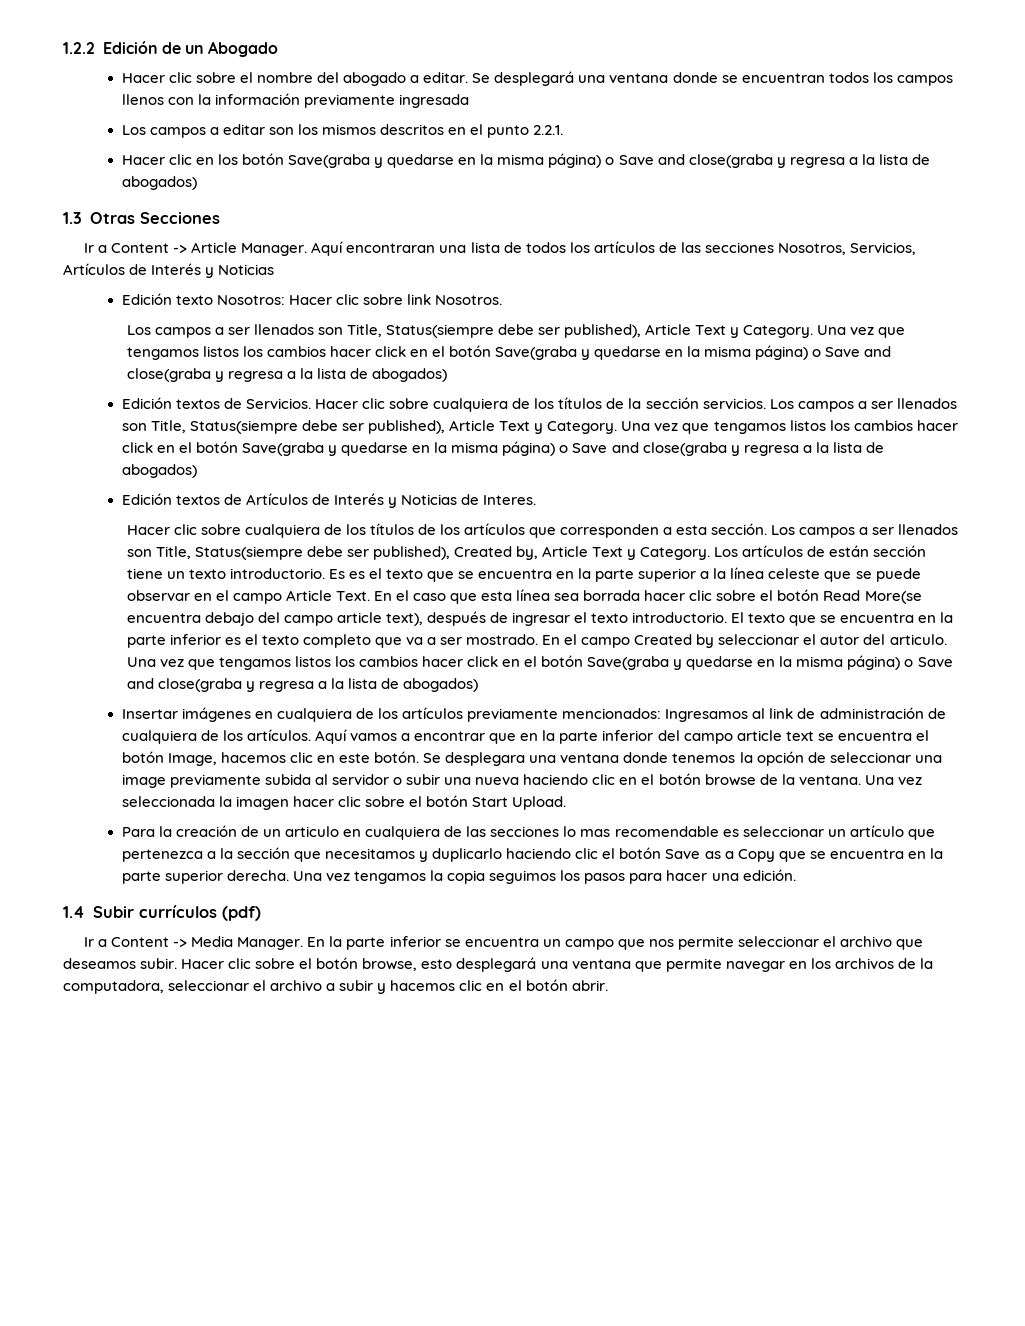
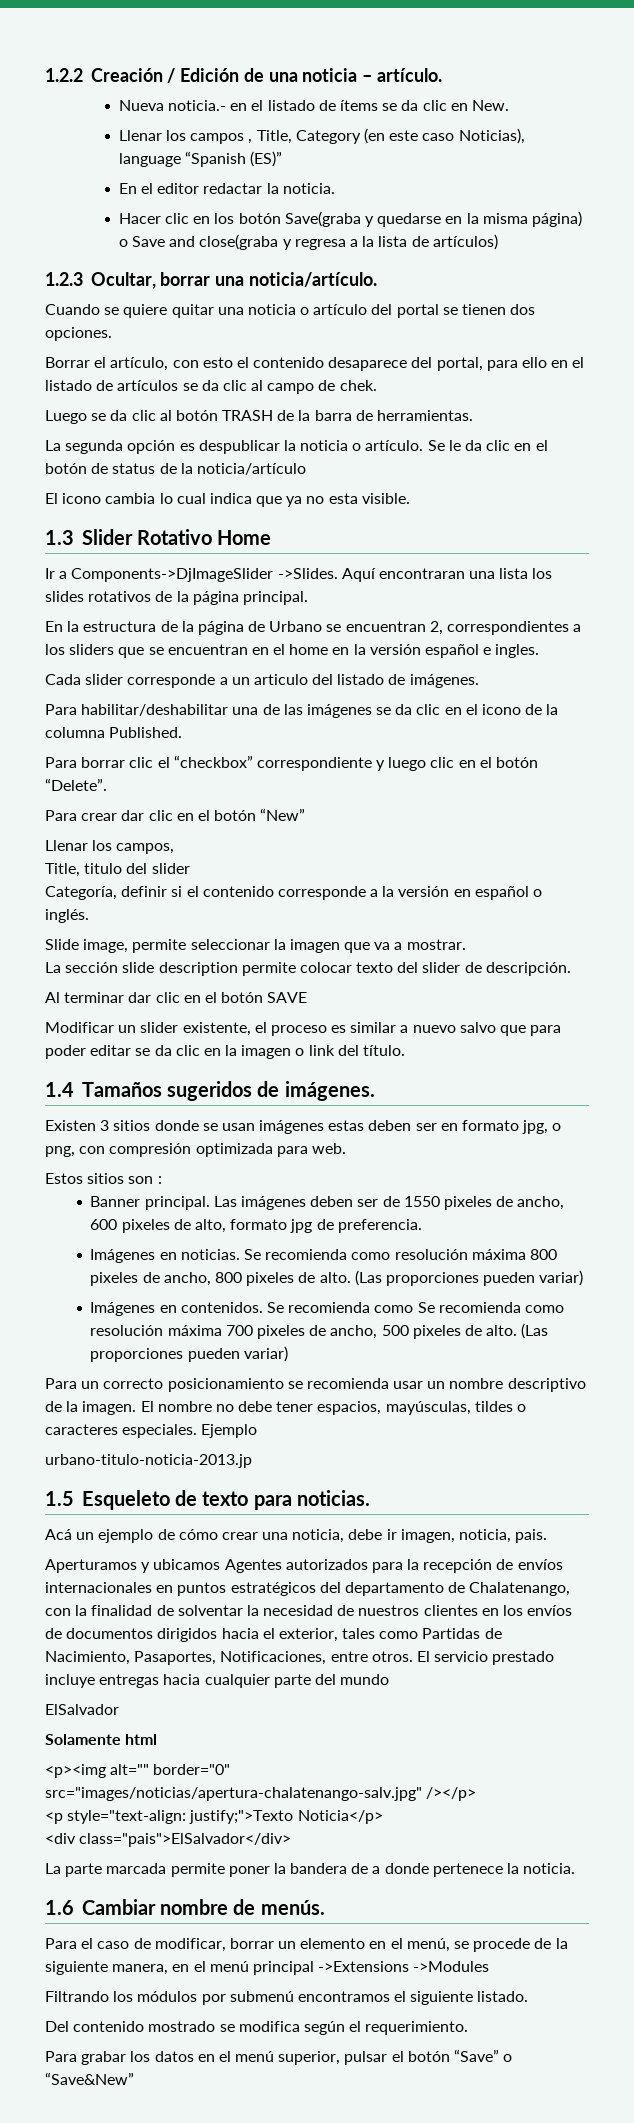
- 1.2.2 Edición de un Abogado
- Hacer clic sobre el nombre del abogado a editar. Se desplegará una ventana donde se encuentran todos los campos llenos con la información previamente ingresada
- Los campos a editar son los mismos descritos en el punto 2.2.1.
+ 1.2.2 Creación / Edición de una noticia – artículo.
+ Nueva noticia.- en el listado de ítems se da clic en New.
+ Llenar los campos , Title, Category (en este caso Noticias), language “Spanish (ES)”
+ En el editor redactar la noticia.
- Hacer clic en los botón Save(graba y quedarse en la misma página) o Save and close(graba y regresa a la lista de abogados)
- 1.3 Otras Secciones
- Ir a Content -> Article Manager. Aquí encontraran una lista de todos los artículos de las secciones Nosotros, Servicios, Artículos de Interés y Noticias
- Edición texto Nosotros: Hacer clic sobre link Nosotros.
- Los campos a ser llenados son Title, Status(siempre debe ser published), Article Text y Category. Una vez que tengamos listos los cambios hacer click en el botón Save(graba y quedarse en la misma página) o Save and close(graba y regresa a la lista de abogados)
- Edición textos de Servicios. Hacer clic sobre cualquiera de los títulos de la sección servicios. Los campos a ser llenados son Title, Status(siempre debe ser published), Article Text y Category. Una vez que tengamos listos los cambios hacer click en el botón Save(graba y quedarse en la misma página) o Save and close(graba y regresa a la lista de abogados)
- Edición textos de Artículos de Interés y Noticias de Interes.
- Hacer clic sobre cualquiera de los títulos de los artículos que corresponden a esta sección. Los campos a ser llenados son Title, Status(siempre debe ser published), Created by, Article Text y Category. Los artículos de están sección tiene un texto introductorio. Es es el texto que se encuentra en la parte superior a la línea celeste que se puede observar en el campo Article Text. En el caso que esta línea sea borrada hacer clic sobre el botón Read More(se encuentra debajo del campo article text), después de ingresar el texto introductorio. El texto que se encuentra en la parte inferior es el texto completo que va a ser mostrado. En el campo Created by seleccionar el autor del articulo. Una vez que tengamos listos los cambios hacer click en el botón Save(graba y quedarse en la misma página) o Save and close(graba y regresa a la lista de abogados)
- Insertar imágenes en cualquiera de los artículos previamente mencionados: Ingresamos al link de administración de cualquiera de los artículos. Aquí vamos a encontrar que en la parte inferior del campo article text se encuentra el botón Image, hacemos clic en este botón. Se desplegara una ventana donde tenemos la opción de seleccionar una image previamente subida al servidor o subir una nueva haciendo clic en el botón browse de la ventana. Una vez seleccionada la imagen hacer clic sobre el botón Start Upload.
- Para la creación de un articulo en cualquiera de las secciones lo mas recomendable es seleccionar un artículo que pertenezca a la sección que necesitamos y duplicarlo haciendo clic el botón Save as a Copy que se encuentra en la parte superior derecha. Una vez tengamos la copia seguimos los pasos para hacer una edición.
- 1.4 Subir currículos (pdf)
- Ir a Content -> Media Manager. En la parte inferior se encuentra un campo que nos permite seleccionar el archivo que deseamos subir. Hacer clic sobre el botón browse, esto desplegará una ventana que permite navegar en los archivos de la computadora, seleccionar el archivo a subir y hacemos clic en el botón abrir.
+ Hacer clic en los botón Save(graba y quedarse en la misma página) o Save and close(graba y regresa a la lista de artículos)
+ 1.2.3 Ocultar, borrar una noticia/artículo.
+ Cuando se quiere quitar una noticia o artículo del portal se tienen dos opciones.
+ Borrar el artículo, con esto el contenido desaparece del portal, para ello en el listado de artículos se da clic al campo de chek.
+ Luego se da clic al botón TRASH de la barra de herramientas.
+ La segunda opción es despublicar la noticia o artículo. Se le da clic en el botón de status de la noticia/artículo
+ El icono cambia lo cual indica que ya no esta visible.
+ 1.3 Slider Rotativo Home
+ Ir a Components->DjImageSlider ->Slides. Aquí encontraran una lista los slides rotativos de la página principal.
+ En la estructura de la página de Urbano se encuentran 2, correspondientes a los sliders que se encuentran en el home en la versión español e ingles.
+ Cada slider corresponde a un articulo del listado de imágenes.
+ Para habilitar/deshabilitar una de las imágenes se da clic en el icono de la columna Published.
+ Para borrar clic el “checkbox” correspondiente y luego clic en el botón “Delete”.
+ Para crear dar clic en el botón “New”
+ Llenar los campos,
+ Title, titulo del slider
+ Categoría, definir si el contenido corresponde a la versión en español o inglés.
+ Slide image, permite seleccionar la imagen que va a mostrar.
+ La sección slide description permite colocar texto del slider de descripción.
+ Al terminar dar clic en el botón SAVE
+ Modificar un slider existente, el proceso es similar a nuevo salvo que para poder editar se da clic en la imagen o link del título.
+ 1.4 Tamaños sugeridos de imágenes.
+ Existen 3 sitios donde se usan imágenes estas deben ser en formato jpg, o png, con compresión optimizada para web.
+ Estos sitios son :
+ Banner principal. Las imágenes deben ser de 1550 pixeles de ancho, 600 pixeles de alto, formato jpg de preferencia.
+ Imágenes en noticias. Se recomienda como resolución máxima 800 pixeles de ancho, 800 pixeles de alto. (Las proporciones pueden variar)
+ Imágenes en contenidos. Se recomienda como Se recomienda como resolución máxima 700 pixeles de ancho, 500 pixeles de alto. (Las proporciones pueden variar)
+ Para un correcto posicionamiento se recomienda usar un nombre descriptivo de la imagen. El nombre no debe tener espacios, mayúsculas, tildes o caracteres especiales. Ejemplo
+ urbano-titulo-noticia-2013.jp
+ 1.5 Esqueleto de texto para noticias.
+ Acá un ejemplo de cómo crear una noticia, debe ir imagen, noticia, pais.
+ Aperturamos y ubicamos Agentes autorizados para la recepción de envíos internacionales en puntos estratégicos del departamento de Chalatenango, con la finalidad de solventar la necesidad de nuestros clientes en los envíos de documentos dirigidos hacia el exterior, tales como Partidas de Nacimiento, Pasaportes, Notificaciones, entre otros. El servicio prestado incluye entregas hacia cualquier parte del mundo
+ ElSalvador
+ Solamente html
+ <p><img alt="" border="0" src="images/noticias/apertura-chalatenango-salv.jpg" /></p>
+ <p style="text-align: justify;">Texto Noticia</p>
+ <div class="pais">ElSalvador</div>
+ La parte marcada permite poner la bandera de a donde pertenece la noticia.
+ 1.6 Cambiar nombre de menús.
+ Para el caso de modificar, borrar un elemento en el menú, se procede de la siguiente manera, en el menú principal ->Extensions ->Modules
+ Filtrando los módulos por submenú encontramos el siguiente listado.
+ Del contenido mostrado se modifica según el requerimiento.
+ Para grabar los datos en el menú superior, pulsar el botón “Save” o “Save&New”

